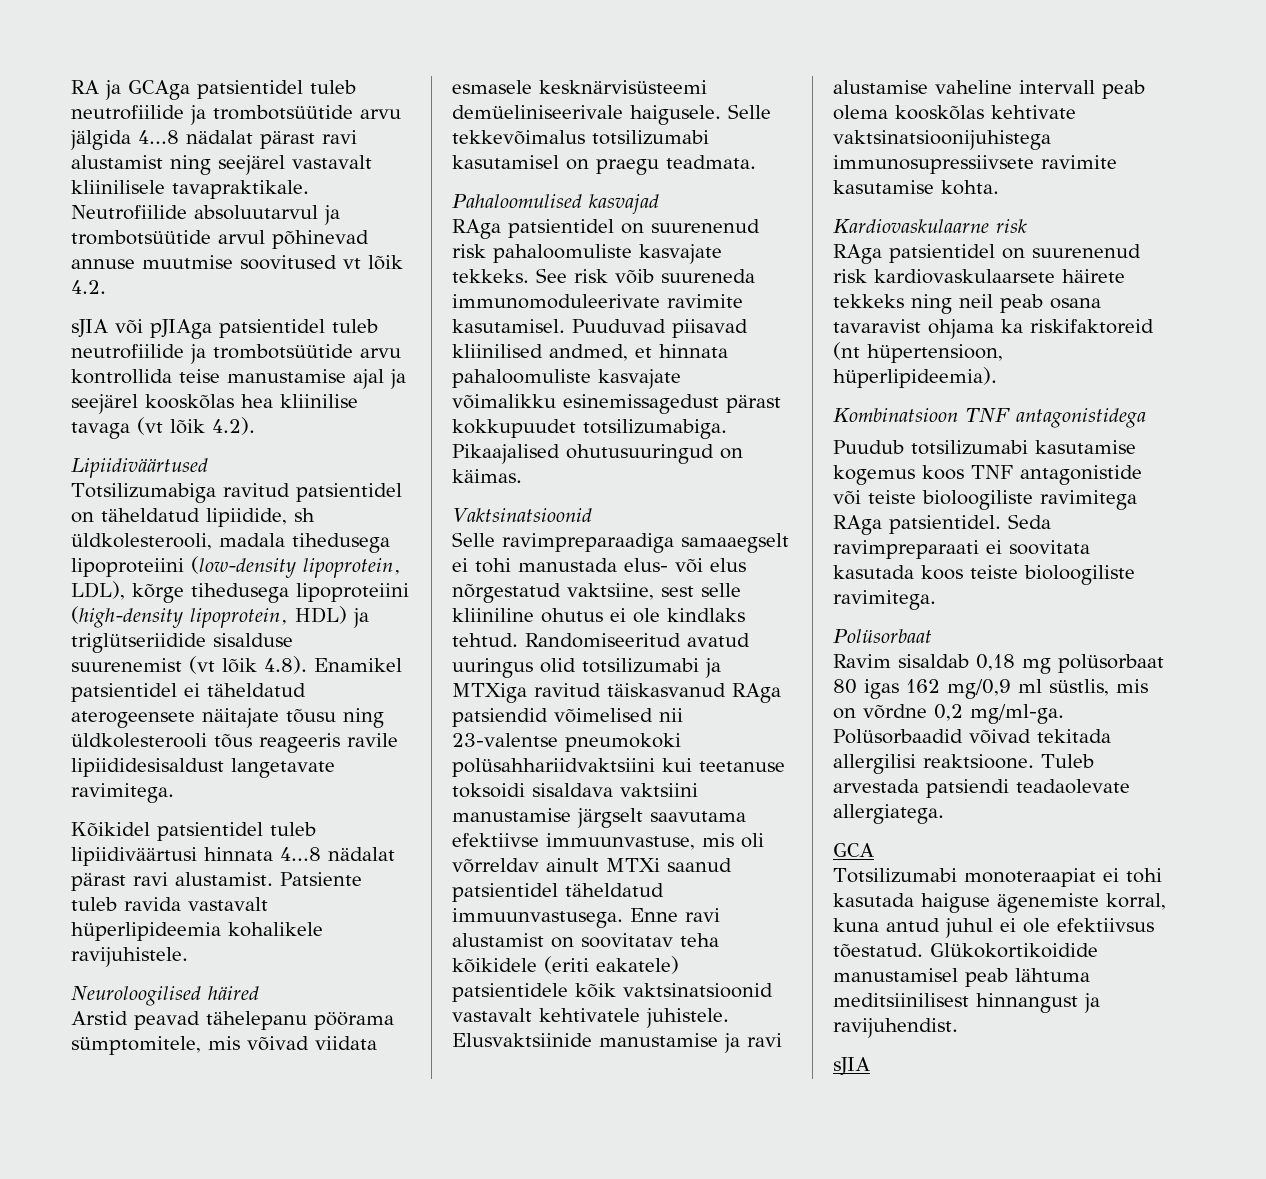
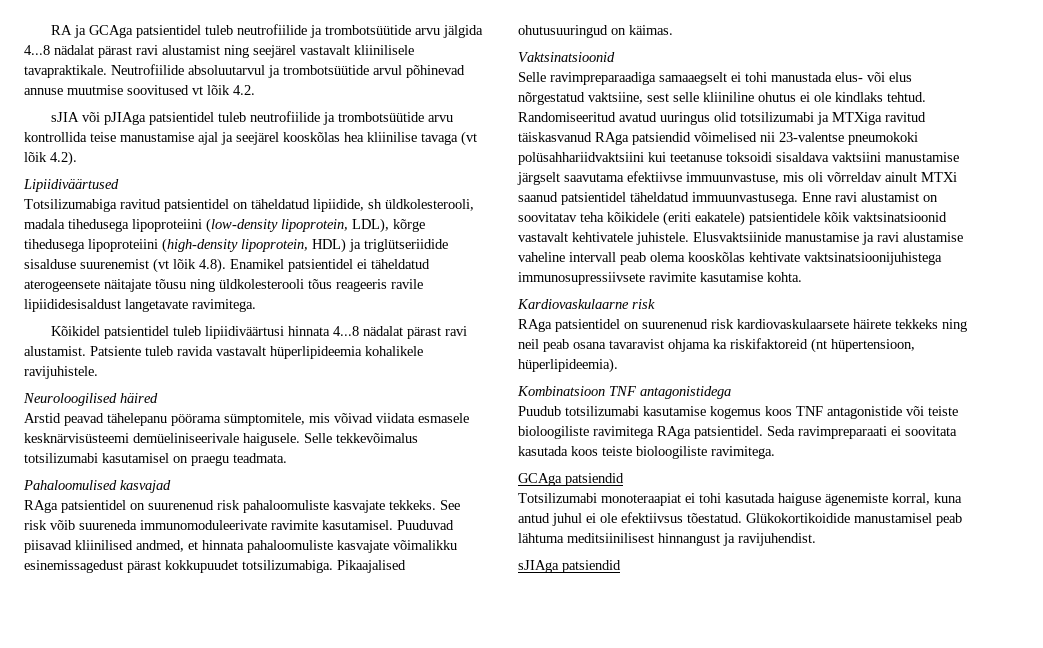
- Polüsorbaat
- Ravim sisaldab 0,18 mg polüsorbaat 80 igas 162 mg/0,9 ml süstlis, mis on võrdne 0,2 mg/ml-ga. Polüsorbaadid võivad tekitada allergilisi reaktsioone. Tuleb arvestada patsiendi teadaolevate allergiatega.
- GCA
+ GCAga patsiendid
  Glükokortikoidide manustamisel peab lähtuma meditsiinilisest hinnangust ja ravijuhendist.
- sJIA
+ sJIAga patsiendid

